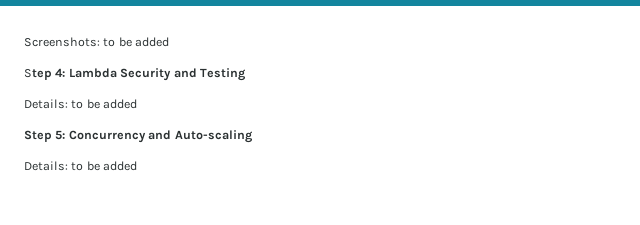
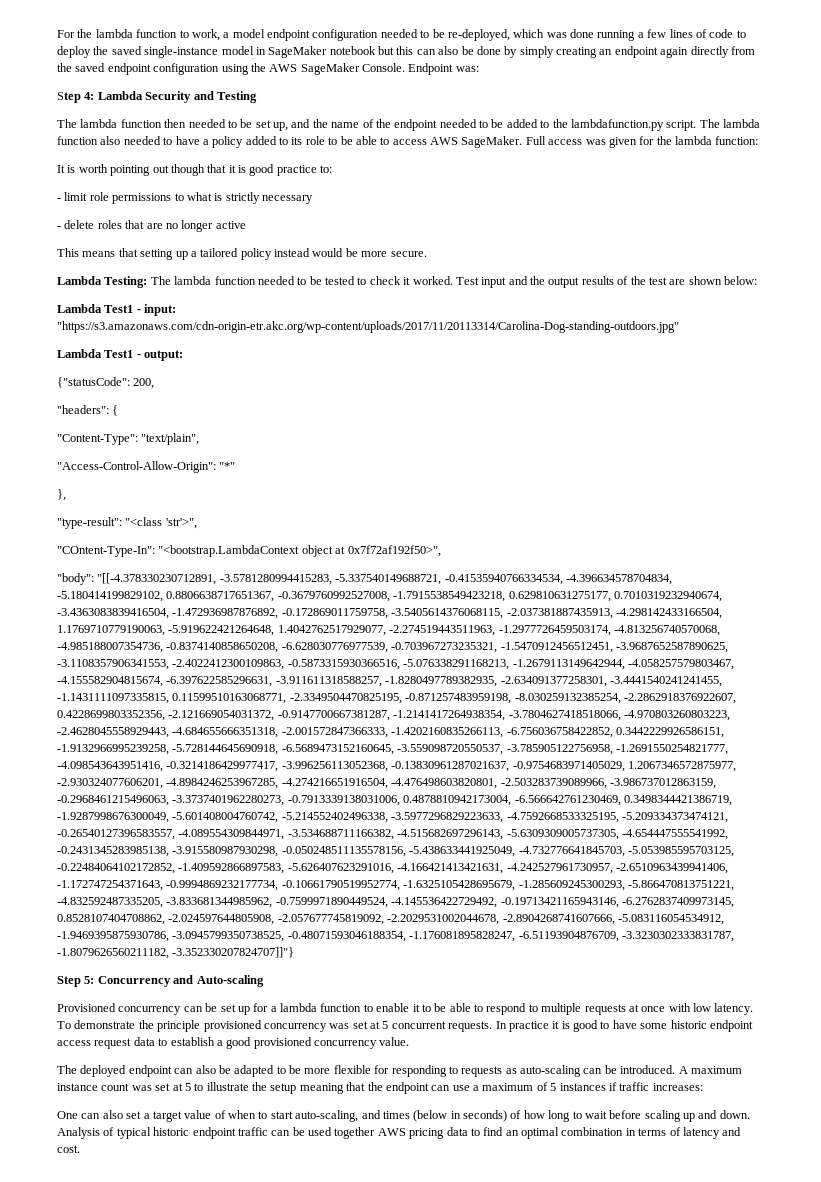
- Screenshots: to be added
+ For the lambda function to work, a model endpoint configuration needed to be re-deployed, which was done running a few lines of code to deploy the saved single-instance model in SageMaker notebook but this can also be done by simply creating an endpoint again directly from the saved endpoint configuration using the AWS SageMaker Console. Endpoint was:
  Step 4: Lambda Security and Testing
- Details: to be added
+ The lambda function then needed to be set up, and the name of the endpoint needed to be added to the lambdafunction.py script. The lambda function also needed to have a policy added to its role to be able to access AWS SageMaker. Full access was given for the lambda function:
+ It is worth pointing out though that it is good practice to:
+ - limit role permissions to what is strictly necessary
+ - delete roles that are no longer active
+ This means that setting up a tailored policy instead would be more secure.
+ Lambda Testing: The lambda function needed to be tested to check it worked. Test input and the output results of the test are shown below:
+ Lambda Test1 - input: "https://s3.amazonaws.com/cdn-origin-etr.akc.org/wp-content/uploads/2017/11/20113314/Carolina-Dog-standing-outdoors.jpg"
+ Lambda Test1 - output:
+ {"statusCode": 200,
+ "headers": {
+ "Content-Type": "text/plain",
+ "Access-Control-Allow-Origin": "*"
+ },
+ "type-result": "<class 'str'>",
+ "COntent-Type-In": "<bootstrap.LambdaContext object at 0x7f72af192f50>",
+ "body": "[[-4.378330230712891, -3.5781280994415283, -5.337540149688721, -0.41535940766334534, -4.396634578704834, -5.180414199829102, 0.8806638717651367, -0.3679760992527008, -1.7915538549423218, 0.629810631275177, 0.7010319232940674, -3.4363083839416504, -1.472936987876892, -0.172869011759758, -3.5405614376068115, -2.037381887435913, -4.298142433166504, 1.1769710779190063, -5.919622421264648, 1.4042762517929077, -2.274519443511963, -1.2977726459503174, -4.813256740570068, -4.985188007354736, -0.8374140858650208, -6.628030776977539, -0.703967273235321, -1.5470912456512451, -3.9687652587890625, -3.1108357906341553, -2.4022412300109863, -0.5873315930366516, -5.076338291168213, -1.2679113149642944, -4.058257579803467, -4.155582904815674, -6.397622585296631, -3.911611318588257, -1.8280497789382935, -2.634091377258301, -3.4441540241241455, -1.1431111097335815, 0.11599510163068771, -2.3349504470825195, -0.871257483959198, -8.030259132385254, -2.2862918376922607, 0.4228699803352356, -2.121669054031372, -0.9147700667381287, -1.2141417264938354, -3.7804627418518066, -4.970803260803223, -2.4628045558929443, -4.684655666351318, -2.001572847366333, -1.4202160835266113, -6.756036758422852, 0.3442229926586151, -1.9132966995239258, -5.728144645690918, -6.5689473152160645, -3.559098720550537, -3.785905122756958, -1.2691550254821777, -4.098543643951416, -0.3214186429977417, -3.996256113052368, -0.13830961287021637, -0.9754683971405029, 1.2067346572875977, -2.930324077606201, -4.8984246253967285, -4.274216651916504, -4.476498603820801, -2.503283739089966, -3.986737012863159, -0.2968461215496063, -3.3737401962280273, -0.7913339138031006, 0.4878810942173004, -6.566642761230469, 0.3498344421386719, -1.9287998676300049, -5.601408004760742, -5.214552402496338, -3.5977296829223633, -4.7592668533325195, -5.209334373474121, -0.26540127396583557, -4.089554309844971, -3.534688711166382, -4.515682697296143, -5.6309309005737305, -4.654447555541992, -0.2431345283985138, -3.915580987930298, -0.050248511135578156, -5.438633441925049, -4.732776641845703, -5.053985595703125, -0.22484064102172852, -1.409592866897583, -5.626407623291016, -4.166421413421631, -4.242527961730957, -2.6510963439941406, -1.172747254371643, -0.9994869232177734, -0.10661790519952774, -1.6325105428695679, -1.285609245300293, -5.866470813751221, -4.832592487335205, -3.833681344985962, -0.7599971890449524, -4.145536422729492, -0.19713421165943146, -6.2762837409973145, 0.8528107404708862, -2.024597644805908, -2.057677745819092, -2.2029531002044678, -2.8904268741607666, -5.083116054534912, -1.9469395875930786, -3.0945799350738525, -0.48071593046188354, -1.176081895828247, -6.51193904876709, -3.3230302333831787, -1.8079626560211182, -3.352330207824707]]"}
  Step 5: Concurrency and Auto-scaling
- Details: to be added
+ Provisioned concurrency can be set up for a lambda function to enable it to be able to respond to multiple requests at once with low latency. To demonstrate the principle provisioned concurrency was set at 5 concurrent requests. In practice it is good to have some historic endpoint access request data to establish a good provisioned concurrency value.
+ The deployed endpoint can also be adapted to be more flexible for responding to requests as auto-scaling can be introduced. A maximum instance count was set at 5 to illustrate the setup meaning that the endpoint can use a maximum of 5 instances if traffic increases:
+ One can also set a target value of when to start auto-scaling, and times (below in seconds) of how long to wait before scaling up and down. Analysis of typical historic endpoint traffic can be used together AWS pricing data to find an optimal combination in terms of latency and cost.

